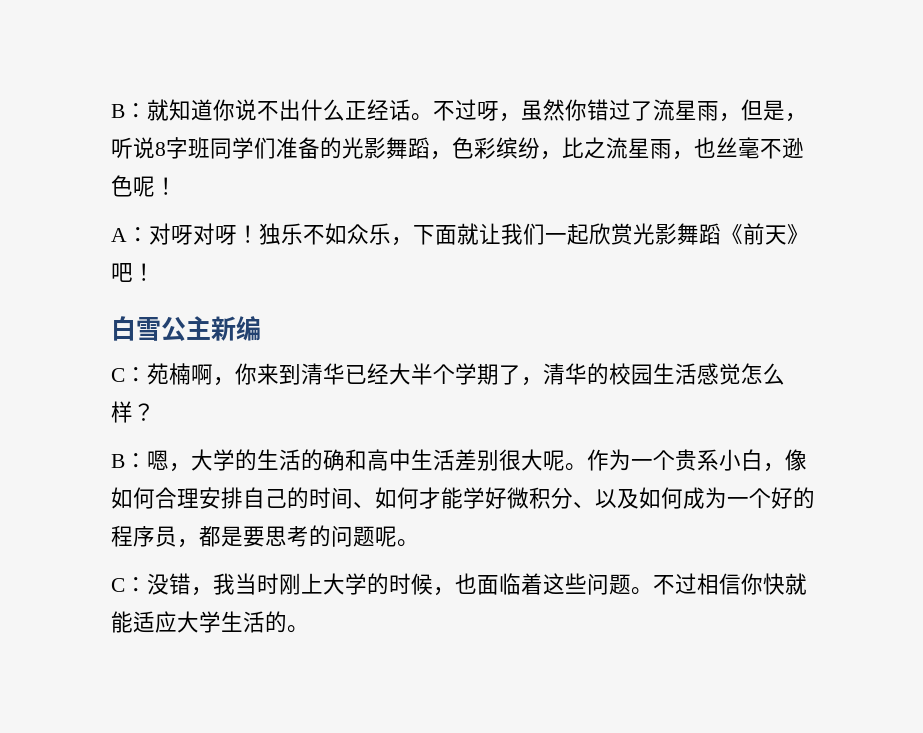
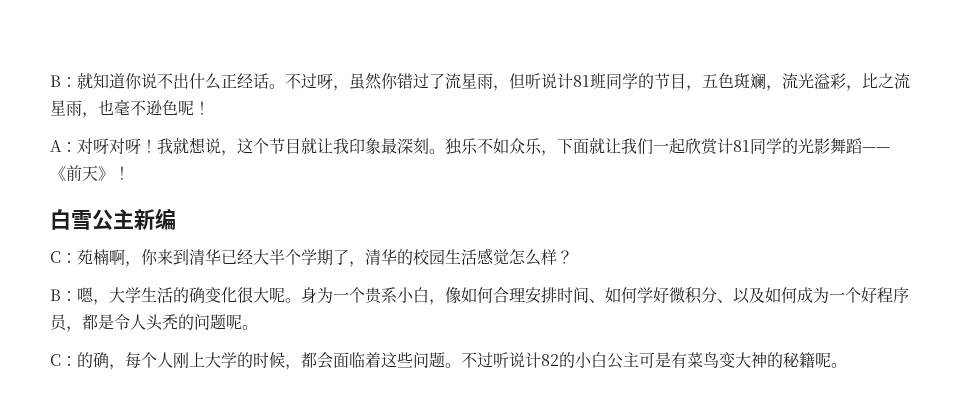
- 不过呀，虽然你错过了流星雨，但是，听说8字班同学们准备的光影舞蹈，色彩缤纷，比之流星雨，也丝毫不逊色呢！
+ 不过呀，虽然你错过了流星雨，但听说计81班同学的节目，五色斑斓，流光溢彩，比之流星雨，也毫不逊色呢！
+ 我就想说，这个节目就让我印象最深刻。
- 独乐不如众乐，下面就让我们一起欣赏光影舞蹈《前天》吧！
+ 独乐不如众乐，下面就让我们一起欣赏计81同学的光影舞蹈——《前天》！
- B：嗯，大学的生活的确和高中生活差别很大呢。
+ B：嗯，大学生活的确变化很大呢。
- 作为一个贵系小白，像如何合理安排自己的时间、如何才能学好微积分、以及如何成为一个好的程序员，都是要思考的问题呢。
+ 身为一个贵系小白，像如何合理安排时间、如何学好微积分、以及如何成为一个好程序员，都是令人头秃的问题呢。
- C：没错，我当时刚上大学的时候，也面临着这些问题。
+ C：的确，每个人刚上大学的时候，都会面临着这些问题。
- 不过相信你快就能适应大学生活的。
+ 不过听说计82的小白公主可是有菜鸟变大神的秘籍呢。

